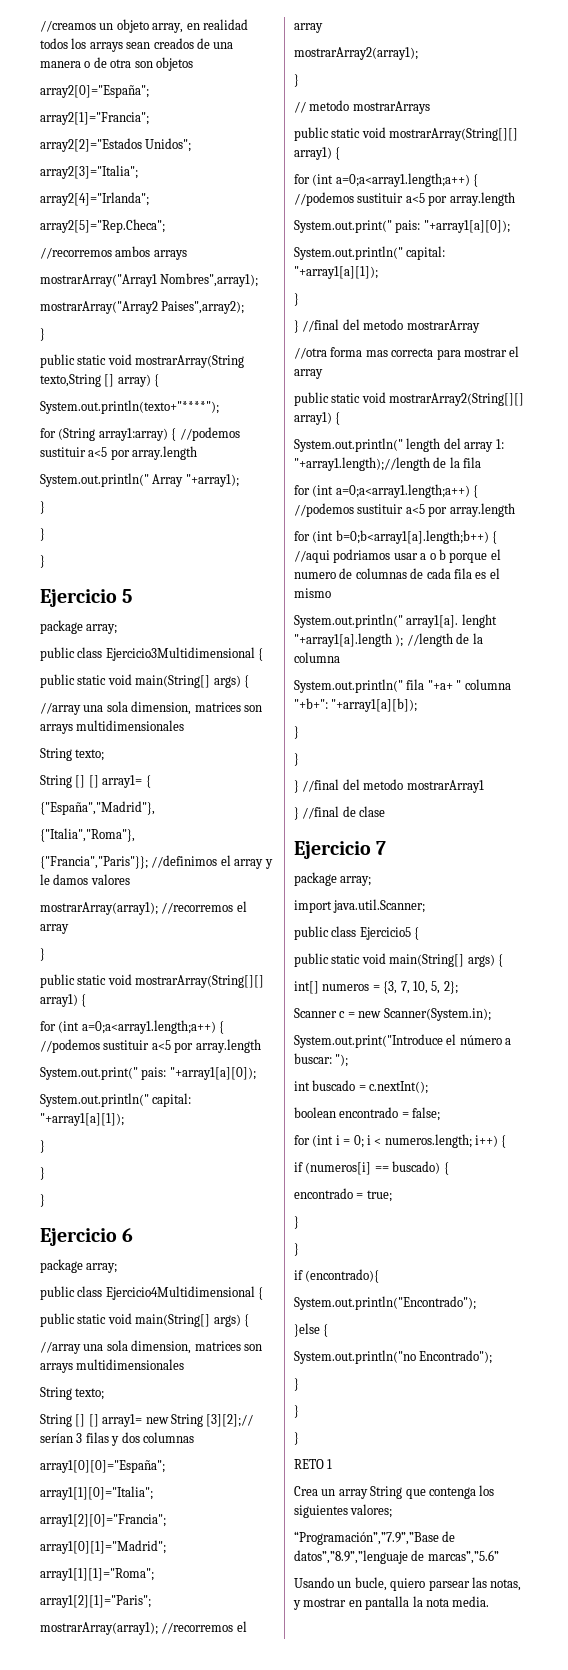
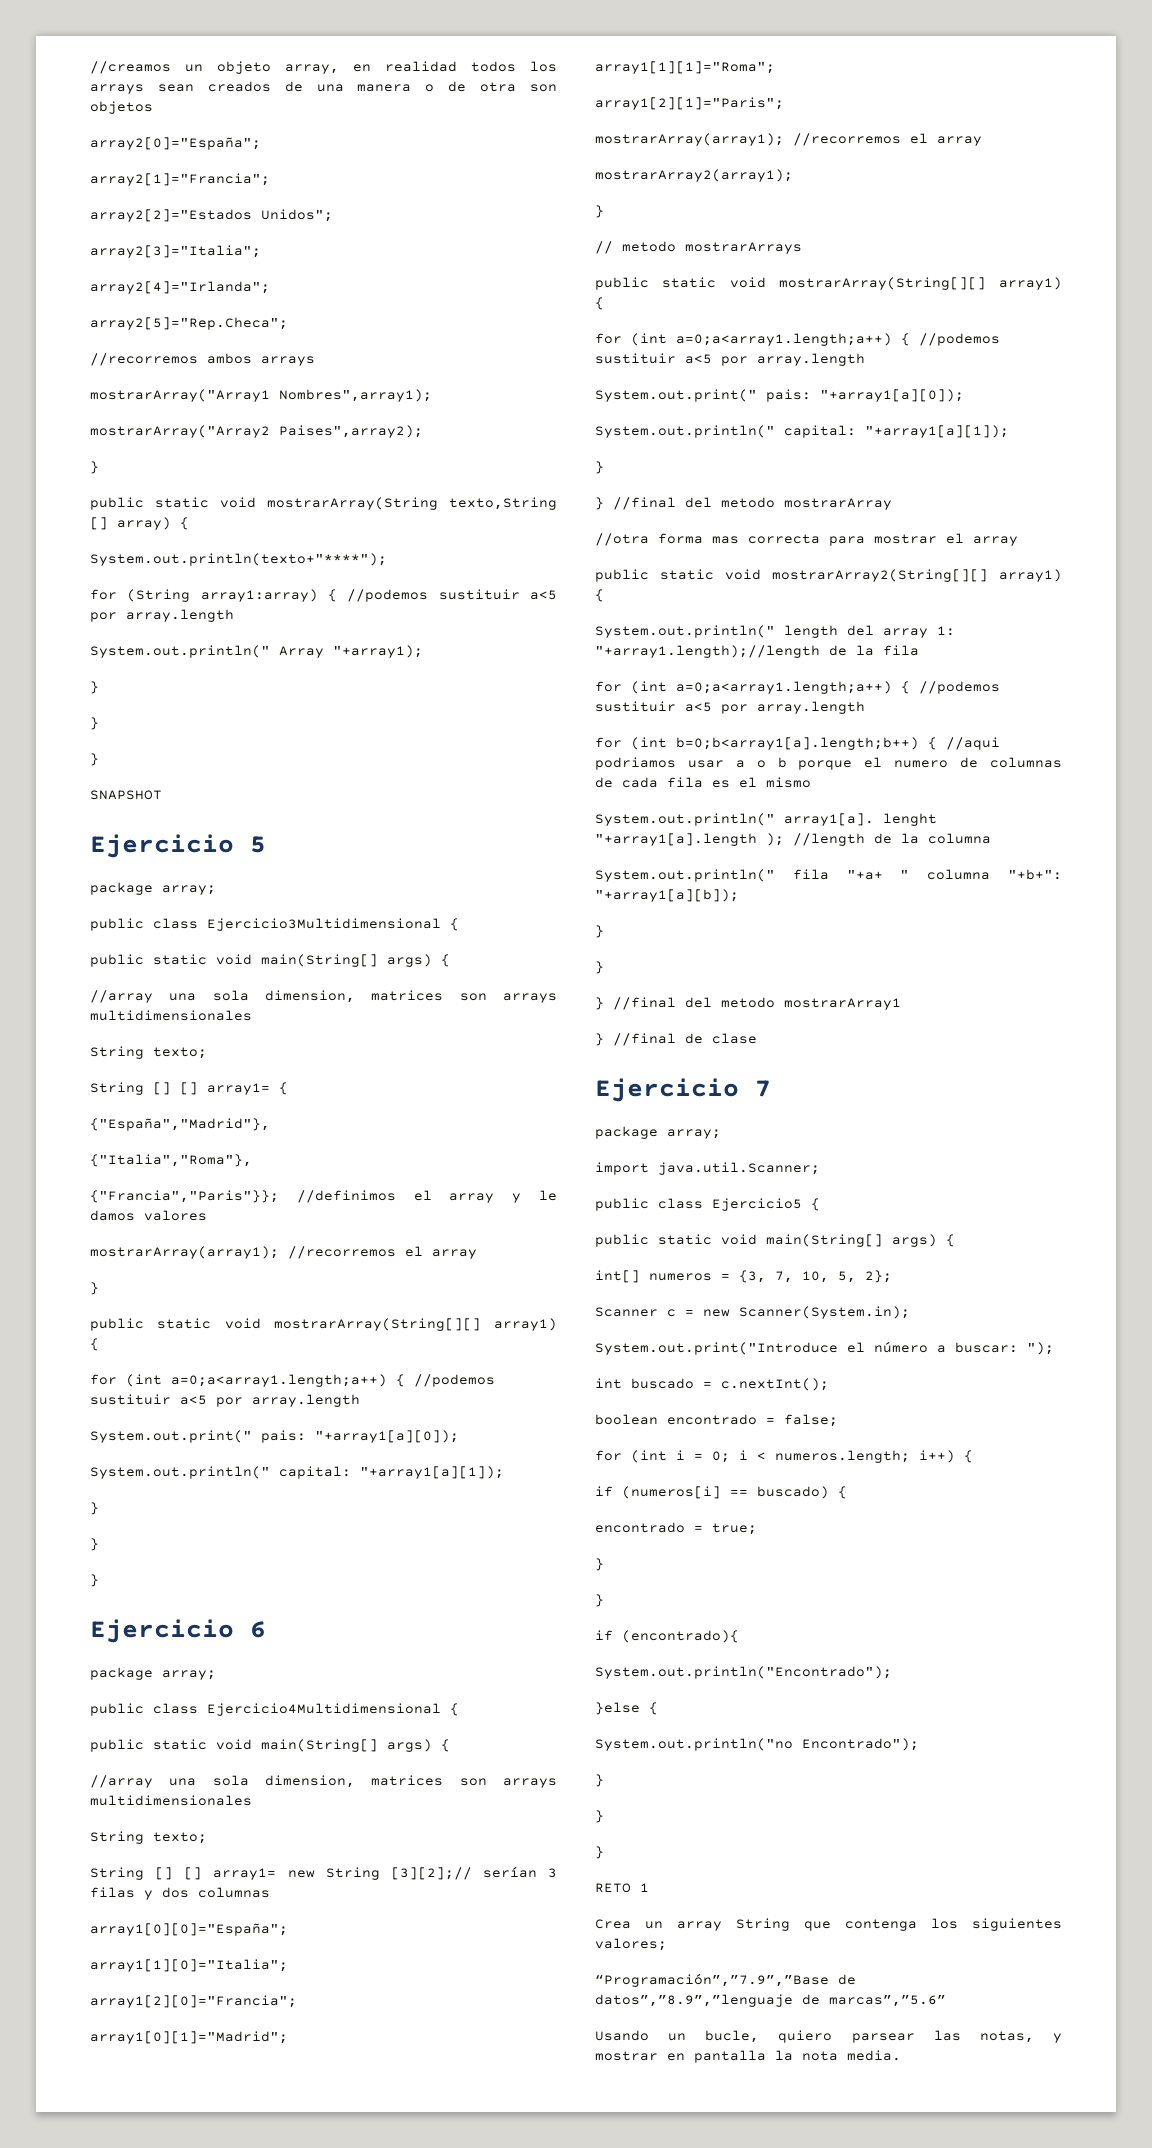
+ SNAPSHOT

